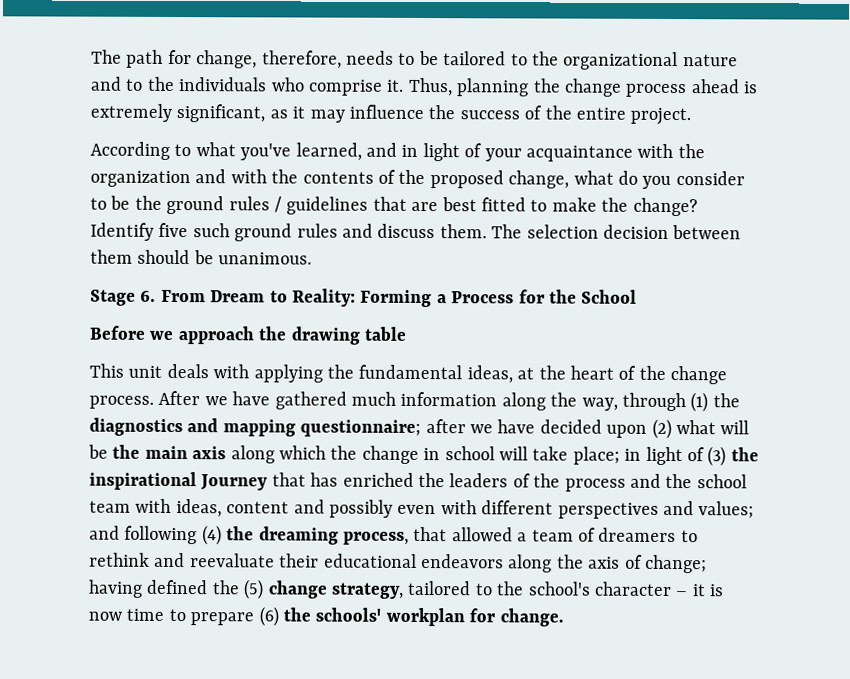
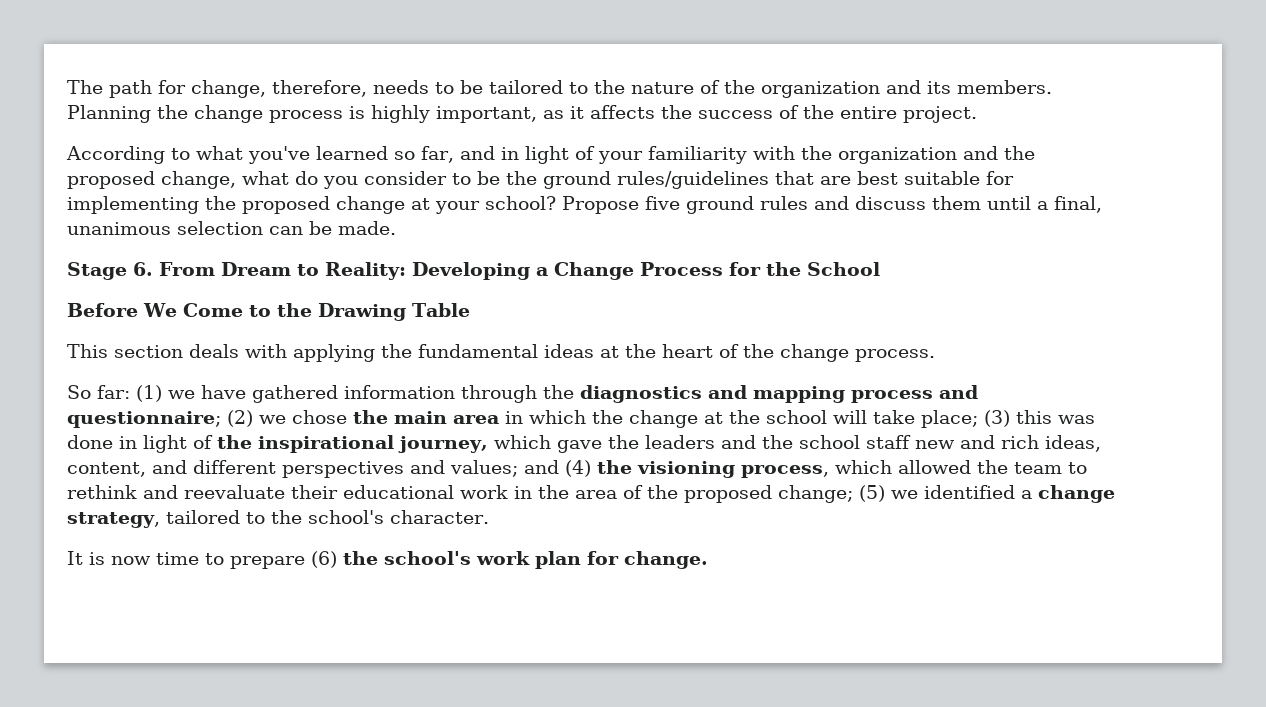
- The path for change, therefore, needs to be tailored to the organizational nature and to the individuals who comprise it. Thus, planning the change process ahead is extremely significant, as it may influence the success of the entire project.
+ The path for change, therefore, needs to be tailored to the nature of the organization and its members. Planning the change process is highly important, as it affects the success of the entire project.
- According to what you've learned, and in light of your acquaintance with the organization and with the contents of the proposed change, what do you consider to be the ground rules / guidelines that are best fitted to make the change? Identify five such ground rules and discuss them. The selection decision between them should be unanimous.
+ According to what you've learned so far, and in light of your familiarity with the organization and the proposed change, what do you consider to be the ground rules/guidelines that are best suitable for implementing the proposed change at your school? Propose five ground rules and discuss them until a final, unanimous selection can be made.
- Stage 6. From Dream to Reality: Forming a Process for the School
+ Stage 6. From Dream to Reality: Developing a Change Process for the School
- Before we approach the drawing table
+ Before We Come to the Drawing Table
- This unit deals with applying the fundamental ideas, at the heart of the change process. After we have gathered much information along the way, through (1) the diagnostics and mapping questionnaire; after we have decided upon (2) what will be the main axis along which the change in school will take place; in light of (3) the inspirational Journey that has enriched the leaders of the process and the school team with ideas, content and possibly even with different perspectives and values; and following (4) the dreaming process, that allowed a team of dreamers to rethink and reevaluate their educational endeavors along the axis of change; having defined the (5) change strategy, tailored to the school's character – it is now time to prepare (6) the schools' workplan for change.
+ This section deals with applying the fundamental ideas at the heart of the change process.
+ So far: (1) we have gathered information through the diagnostics and mapping process and questionnaire; (2) we chose the main area in which the change at the school will take place; (3) this was done in light of the inspirational journey, which gave the leaders and the school staff new and rich ideas, content, and different perspectives and values; and (4) the visioning process, which allowed the team to rethink and reevaluate their educational work in the area of the proposed change; (5) we identified a change strategy, tailored to the school's character.
+ It is now time to prepare (6) the school's work plan for change.

